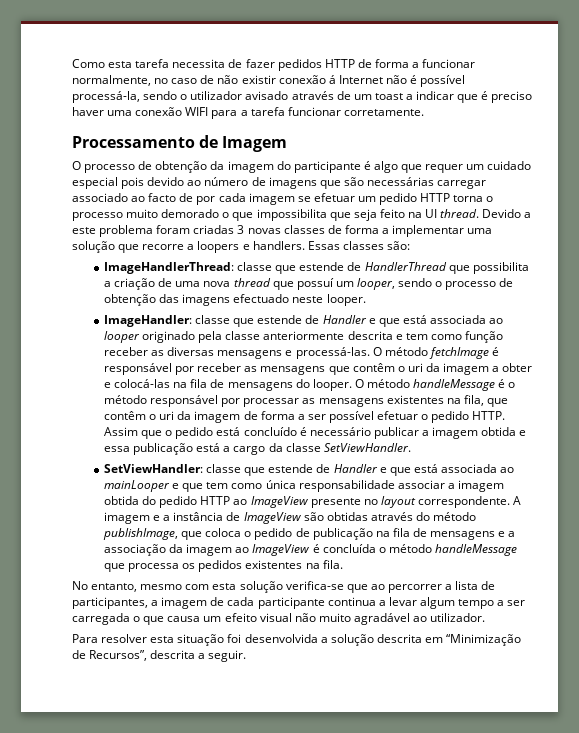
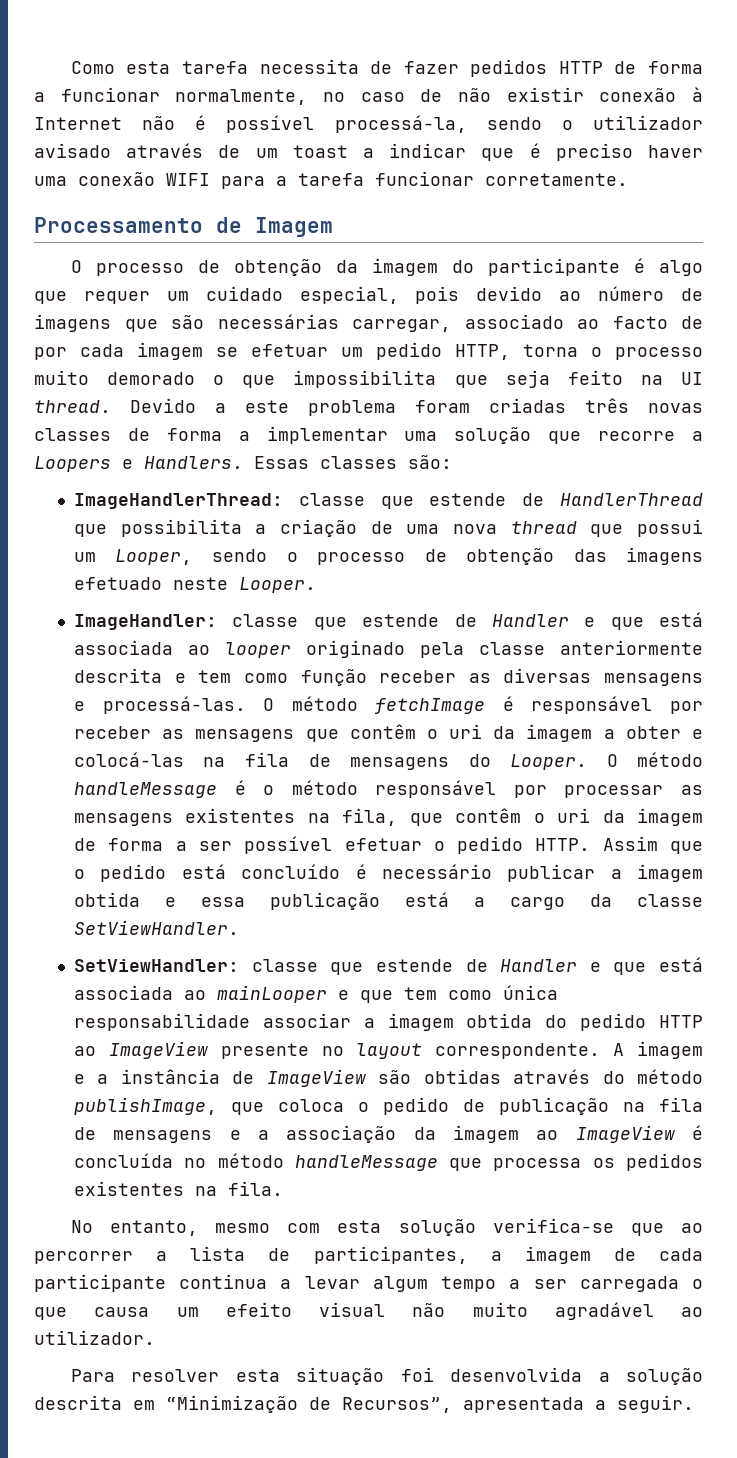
- Como esta tarefa necessita de fazer pedidos HTTP de forma a funcionar normalmente, no caso de não existir conexão á Internet não é possível processá-la, sendo o utilizador avisado através de um toast a indicar que é preciso haver uma conexão WIFI para a tarefa funcionar corretamente.
+ Como esta tarefa necessita de fazer pedidos HTTP de forma a funcionar normalmente, no caso de não existir conexão à Internet não é possível processá-la, sendo o utilizador avisado através de um toast a indicar que é preciso haver uma conexão WIFI para a tarefa funcionar corretamente.
- O processo de obtenção da imagem do participante é algo que requer um cuidado especial pois devido ao número de imagens que são necessárias carregar associado ao facto de por cada imagem se efetuar um pedido HTTP torna o processo muito demorado o que impossibilita que seja feito na UI thread.
+ O processo de obtenção da imagem do participante é algo que requer um cuidado especial, pois devido ao número de imagens que são necessárias carregar, associado ao facto de por cada imagem se efetuar um pedido HTTP, torna o processo muito demorado o que impossibilita que seja feito na UI thread.
- Devido a este problema foram criadas 3 novas classes de forma a implementar uma solução que recorre a loopers e handlers.
+ Devido a este problema foram criadas três novas classes de forma a implementar uma solução que recorre a Loopers e Handlers.
- ImageHandlerThread: classe que estende de HandlerThread que possibilita a criação de uma nova thread que possuí um looper, sendo o processo de obtenção das imagens efectuado neste looper.
+ ImageHandlerThread: classe que estende de HandlerThread que possibilita a criação de uma nova thread que possui um Looper, sendo o processo de obtenção das imagens efetuado neste Looper.
- O método fetchImage é responsável por receber as mensagens que contêm o uri da imagem a obter e colocá-las na fila de mensagens do looper.
+ O método fetchImage é responsável por receber as mensagens que contêm o uri da imagem a obter e colocá-las na fila de mensagens do Looper.
- A imagem e a instância de ImageView são obtidas através do método publishImage, que coloca o pedido de publicação na fila de mensagens e a associação da imagem ao ImageView é concluída o método handleMessage que processa os pedidos existentes na fila.
+ A imagem e a instância de ImageView são obtidas através do método publishImage, que coloca o pedido de publicação na fila de mensagens e a associação da imagem ao ImageView é concluída no método handleMessage que processa os pedidos existentes na fila.
- Para resolver esta situação foi desenvolvida a solução descrita em “Minimização de Recursos”, descrita a seguir.
+ Para resolver esta situação foi desenvolvida a solução descrita em “Minimização de Recursos”, apresentada a seguir.

